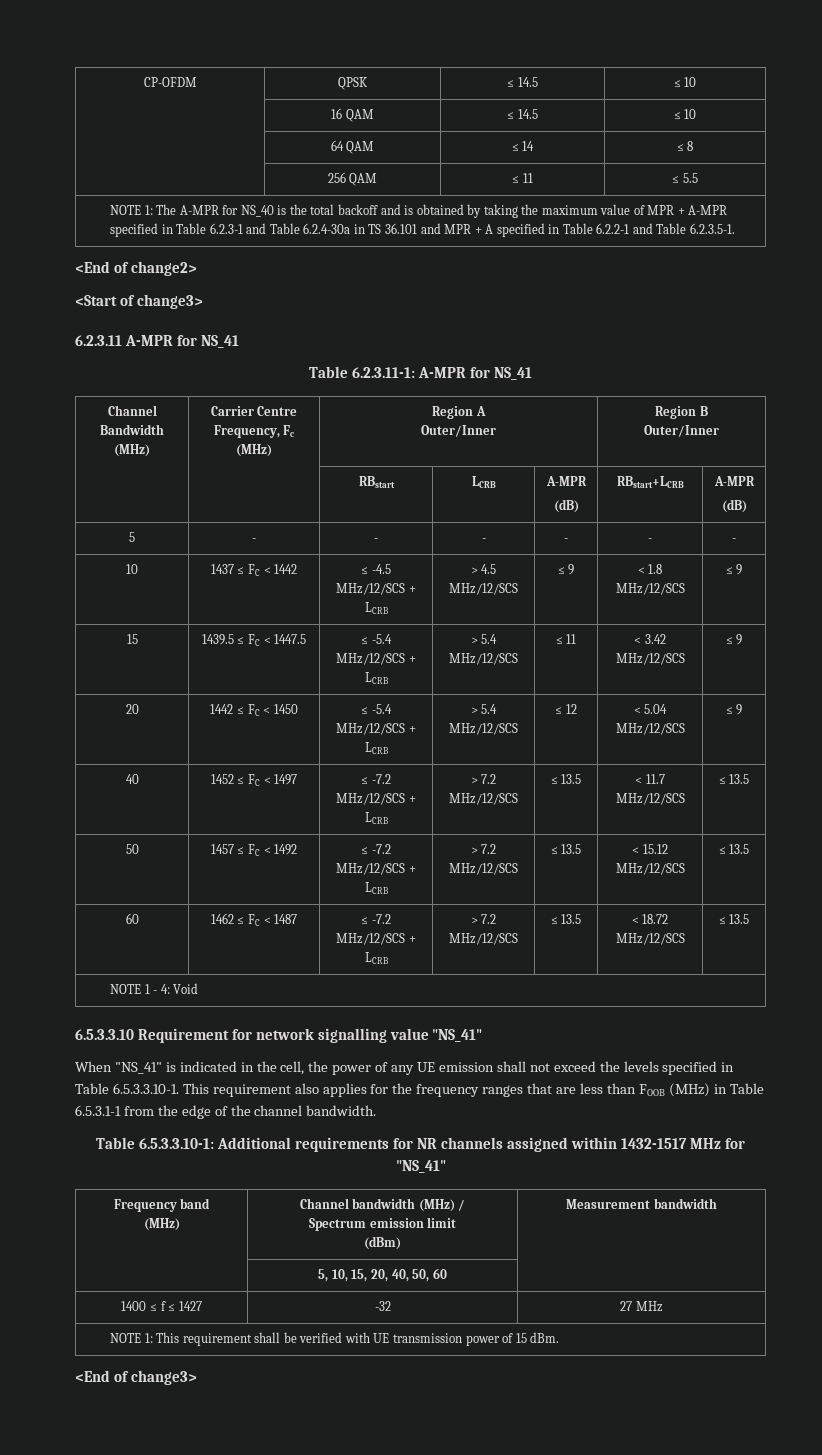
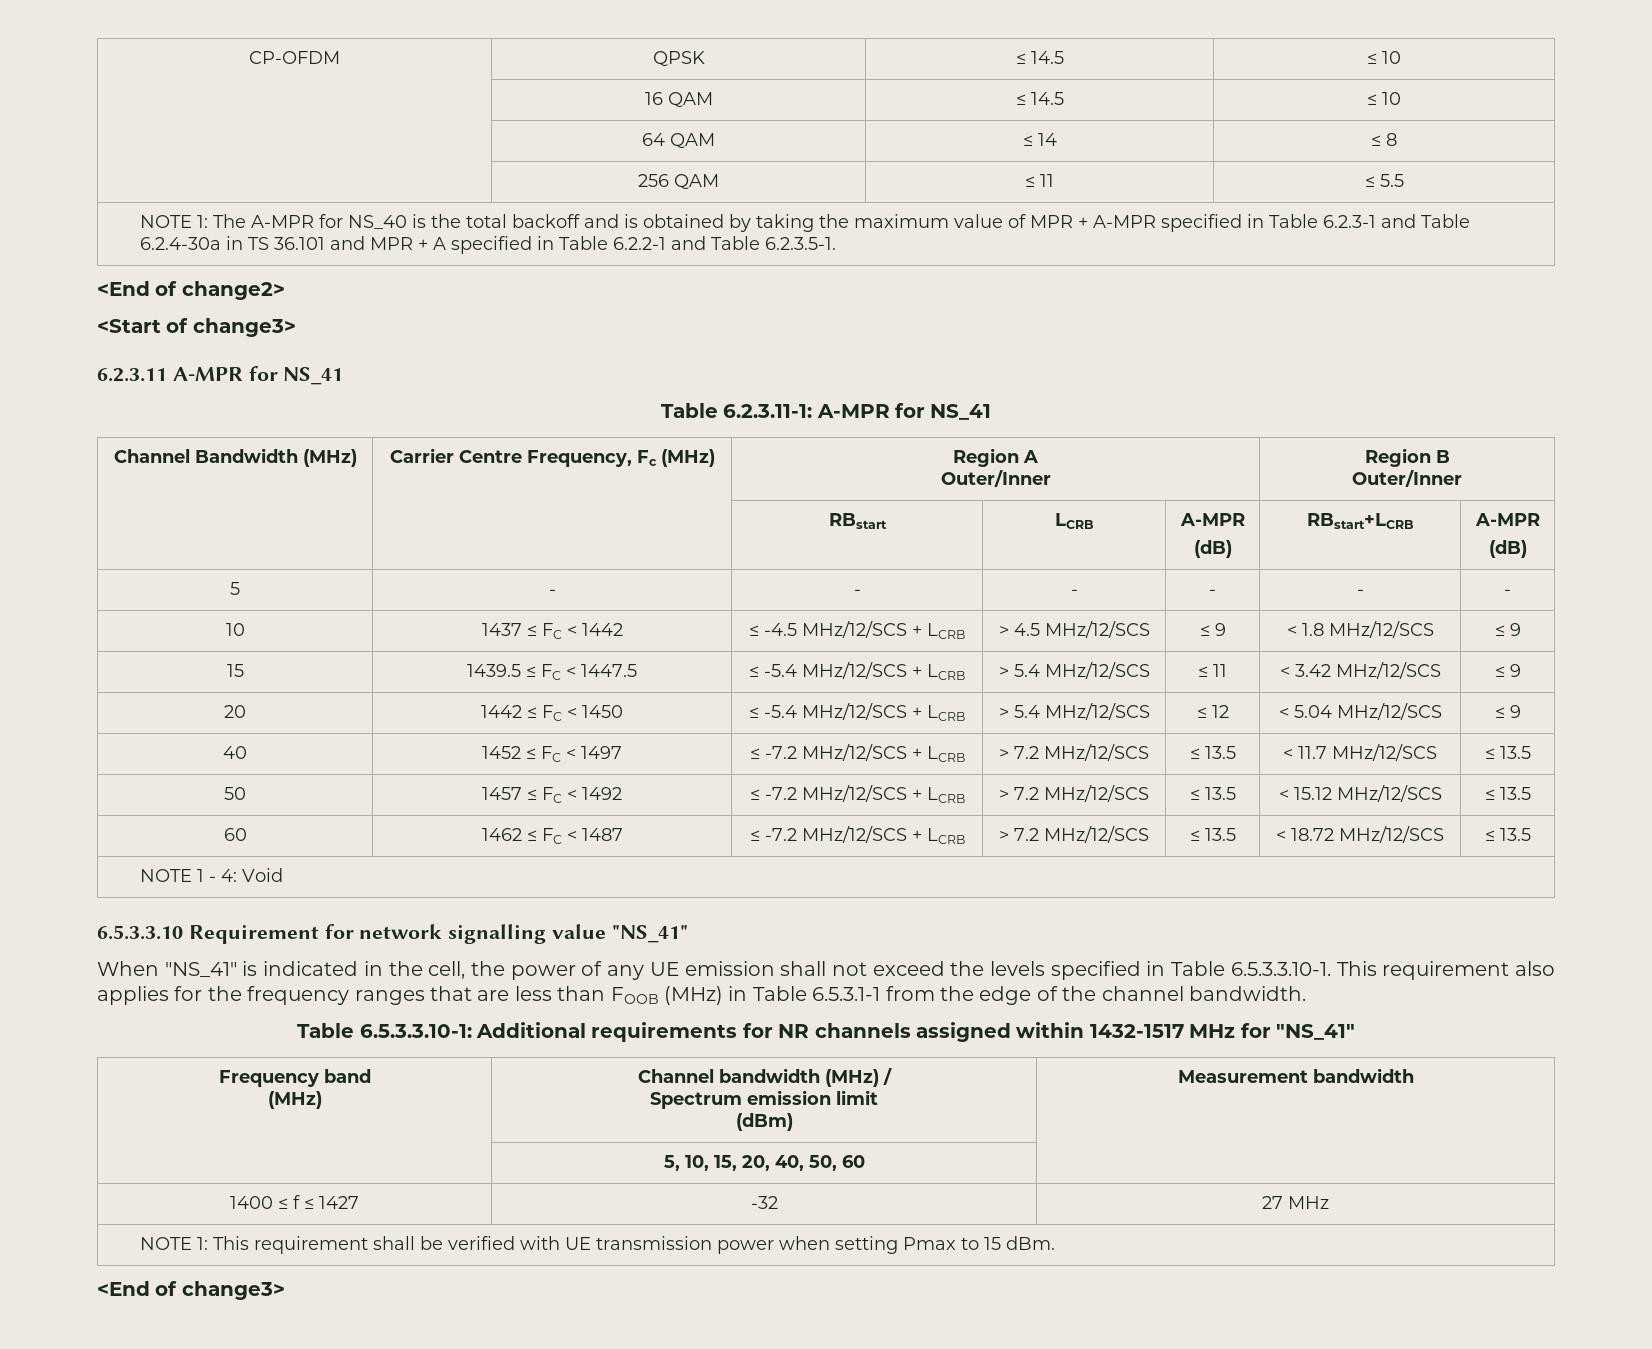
- NOTE 1: This requirement shall be verified with UE transmission power of 15 dBm.
+ NOTE 1: This requirement shall be verified with UE transmission power when setting Pmax to 15 dBm.

